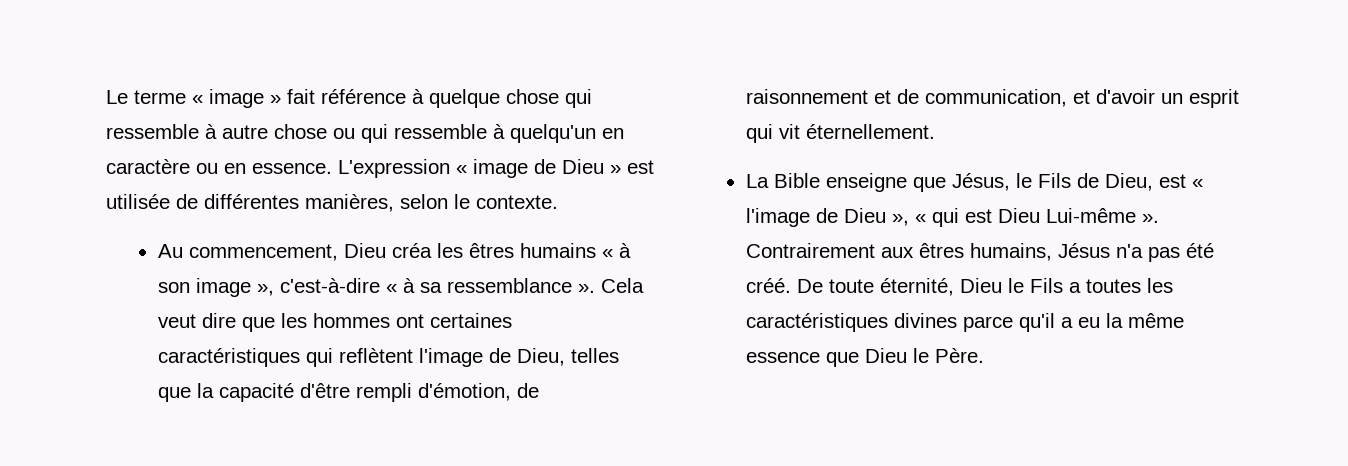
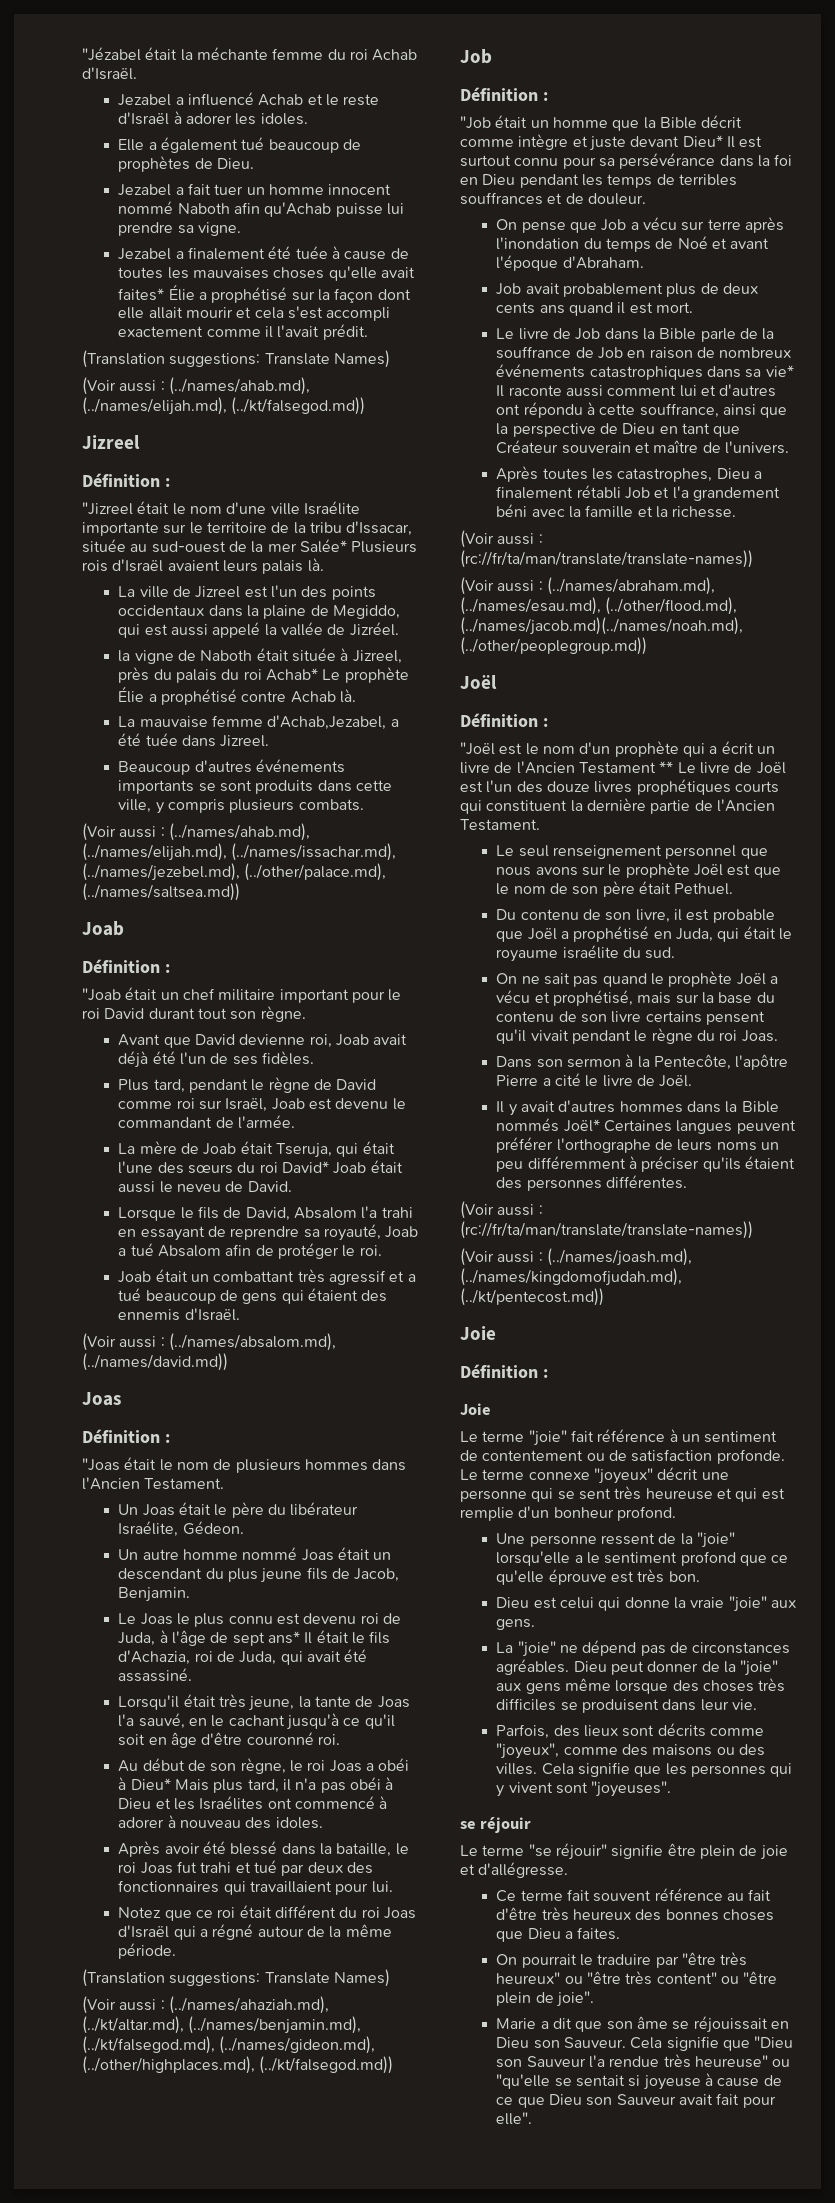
- Le terme « image » fait référence à quelque chose qui ressemble à autre chose ou qui ressemble à quelqu'un en caractère ou en essence. L'expression « image de Dieu » est utilisée de différentes manières, selon le contexte.
- Au commencement, Dieu créa les êtres humains « à son image », c'est-à-dire « à sa ressemblance ». Cela veut dire que les hommes ont certaines caractéristiques qui reflètent l'image de Dieu, telles que la capacité d'être rempli d'émotion, de raisonnement et de communication, et d'avoir un esprit qui vit éternellement.
- La Bible enseigne que Jésus, le Fils de Dieu, est « l'image de Dieu », « qui est Dieu Lui-même ». Contrairement aux êtres humains, Jésus n'a pas été créé. De toute éternité, Dieu le Fils a toutes les caractéristiques divines parce qu'il a eu la même essence que Dieu le Père.
+ "Jézabel était la méchante femme du roi Achab d'Israël.
+ Jezabel a influencé Achab et le reste d'Israël à adorer les idoles.
+ Elle a également tué beaucoup de prophètes de Dieu.
+ Jezabel a fait tuer un homme innocent nommé Naboth afin qu'Achab puisse lui prendre sa vigne.
+ Jezabel a finalement été tuée à cause de toutes les mauvaises choses qu'elle avait faites* Élie a prophétisé sur la façon dont elle allait mourir et cela s'est accompli exactement comme il l'avait prédit.
+ (Translation suggestions: Translate Names)
+ (Voir aussi : (../names/ahab.md), (../names/elijah.md), (../kt/falsegod.md))
+ Jizreel
+ Définition :
+ "Jizreel était le nom d'une ville Israélite importante sur le territoire de la tribu d'Issacar, située au sud-ouest de la mer Salée* Plusieurs rois d'Israël avaient leurs palais là.
+ La ville de Jizreel est l'un des points occidentaux dans la plaine de Megiddo, qui est aussi appelé la vallée de Jizréel.
+ la vigne de Naboth était située à Jizreel, près du palais du roi Achab* Le prophète Élie a prophétisé contre Achab là.
+ La mauvaise femme d'Achab,Jezabel, a été tuée dans Jizreel.
+ Beaucoup d'autres événements importants se sont produits dans cette ville, y compris plusieurs combats.
+ (Voir aussi : (../names/ahab.md), (../names/elijah.md), (../names/issachar.md), (../names/jezebel.md), (../other/palace.md), (../names/saltsea.md))
+ Joab
+ Définition :
+ "Joab était un chef militaire important pour le roi David durant tout son règne.
+ Avant que David devienne roi, Joab avait déjà été l'un de ses fidèles.
+ Plus tard, pendant le règne de David comme roi sur Israël, Joab est devenu le commandant de l'armée.
+ La mère de Joab était Tseruja, qui était l'une des sœurs du roi David* Joab était aussi le neveu de David.
+ Lorsque le fils de David, Absalom l'a trahi en essayant de reprendre sa royauté, Joab a tué Absalom afin de protéger le roi.
+ Joab était un combattant très agressif et a tué beaucoup de gens qui étaient des ennemis d'Israël.
+ (Voir aussi : (../names/absalom.md), (../names/david.md))
+ Joas
+ Définition :
+ "Joas était le nom de plusieurs hommes dans l'Ancien Testament.
+ Un Joas était le père du libérateur Israélite, Gédeon.
+ Un autre homme nommé Joas était un descendant du plus jeune fils de Jacob, Benjamin.
+ Le Joas le plus connu est devenu roi de Juda, à l'âge de sept ans* Il était le fils d'Achazia, roi de Juda, qui avait été assassiné.
+ Lorsqu'il était très jeune, la tante de Joas l'a sauvé, en le cachant jusqu'à ce qu'il soit en âge d'être couronné roi.
+ Au début de son règne, le roi Joas a obéi à Dieu* Mais plus tard, il n'a pas obéi à Dieu et les Israélites ont commencé à adorer à nouveau des idoles.
+ Après avoir été blessé dans la bataille, le roi Joas fut trahi et tué par deux des fonctionnaires qui travaillaient pour lui.
+ Notez que ce roi était différent du roi Joas d'Israël qui a régné autour de la même période.
+ (Translation suggestions: Translate Names)
+ (Voir aussi : (../names/ahaziah.md), (../kt/altar.md), (../names/benjamin.md), (../kt/falsegod.md), (../names/gideon.md), (../other/highplaces.md), (../kt/falsegod.md))
+ Job
+ Définition :
+ "Job était un homme que la Bible décrit comme intègre et juste devant Dieu* Il est surtout connu pour sa persévérance dans la foi en Dieu pendant les temps de terribles souffrances et de douleur.
+ On pense que Job a vécu sur terre après l'inondation du temps de Noé et avant l'époque d'Abraham.
+ Job avait probablement plus de deux cents ans quand il est mort.
+ Le livre de Job dans la Bible parle de la souffrance de Job en raison de nombreux événements catastrophiques dans sa vie* Il raconte aussi comment lui et d'autres ont répondu à cette souffrance, ainsi que la perspective de Dieu en tant que Créateur souverain et maître de l'univers.
+ Après toutes les catastrophes, Dieu a finalement rétabli Job et l'a grandement béni avec la famille et la richesse.
+ (Voir aussi : (rc://fr/ta/man/translate/translate-names))
+ (Voir aussi : (../names/abraham.md), (../names/esau.md), (../other/flood.md), (../names/jacob.md)(../names/noah.md), (../other/peoplegroup.md))
+ Joël
+ Définition :
+ "Joël est le nom d'un prophète qui a écrit un livre de l'Ancien Testament ** Le livre de Joël est l'un des douze livres prophétiques courts qui constituent la dernière partie de l'Ancien Testament.
+ Le seul renseignement personnel que nous avons sur le prophète Joël est que le nom de son père était Pethuel.
+ Du contenu de son livre, il est probable que Joël a prophétisé en Juda, qui était le royaume israélite du sud.
+ On ne sait pas quand le prophète Joël a vécu et prophétisé, mais sur la base du contenu de son livre certains pensent qu'il vivait pendant le règne du roi Joas.
+ Dans son sermon à la Pentecôte, l'apôtre Pierre a cité le livre de Joël.
+ Il y avait d'autres hommes dans la Bible nommés Joël* Certaines langues peuvent préférer l'orthographe de leurs noms un peu différemment à préciser qu'ils étaient des personnes différentes.
+ (Voir aussi : (rc://fr/ta/man/translate/translate-names))
+ (Voir aussi : (../names/joash.md), (../names/kingdomofjudah.md), (../kt/pentecost.md))
+ Joie
+ Définition :
+ Joie
+ Le terme "joie" fait référence à un sentiment de contentement ou de satisfaction profonde. Le terme connexe "joyeux" décrit une personne qui se sent très heureuse et qui est remplie d'un bonheur profond.
+ Une personne ressent de la "joie" lorsqu'elle a le sentiment profond que ce qu'elle éprouve est très bon.
+ Dieu est celui qui donne la vraie "joie" aux gens.
+ La "joie" ne dépend pas de circonstances agréables. Dieu peut donner de la "joie" aux gens même lorsque des choses très difficiles se produisent dans leur vie.
+ Parfois, des lieux sont décrits comme "joyeux", comme des maisons ou des villes. Cela signifie que les personnes qui y vivent sont "joyeuses".
+ se réjouir
+ Le terme "se réjouir" signifie être plein de joie et d'allégresse.
+ Ce terme fait souvent référence au fait d'être très heureux des bonnes choses que Dieu a faites.
+ On pourrait le traduire par "être très heureux" ou "être très content" ou "être plein de joie".
+ Marie a dit que son âme se réjouissait en Dieu son Sauveur. Cela signifie que "Dieu son Sauveur l'a rendue très heureuse" ou "qu'elle se sentait si joyeuse à cause de ce que Dieu son Sauveur avait fait pour elle".

